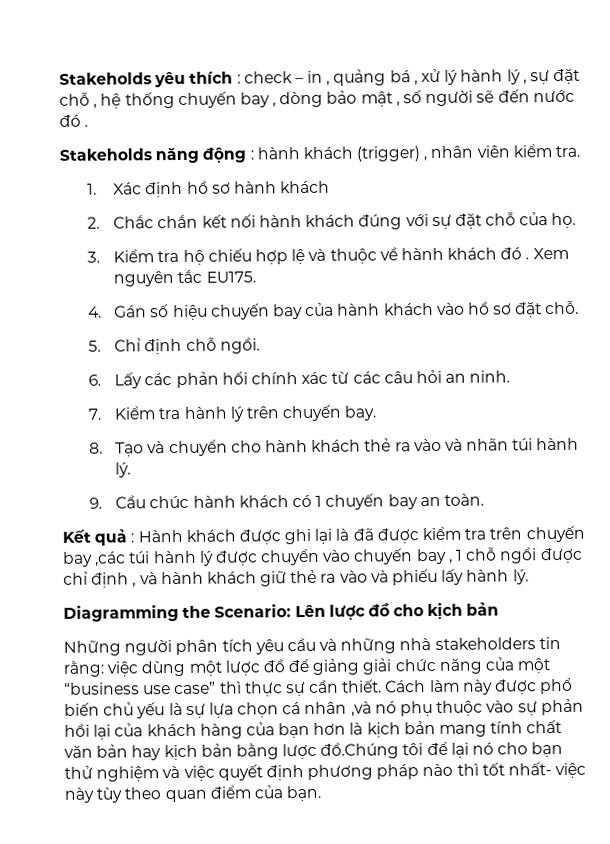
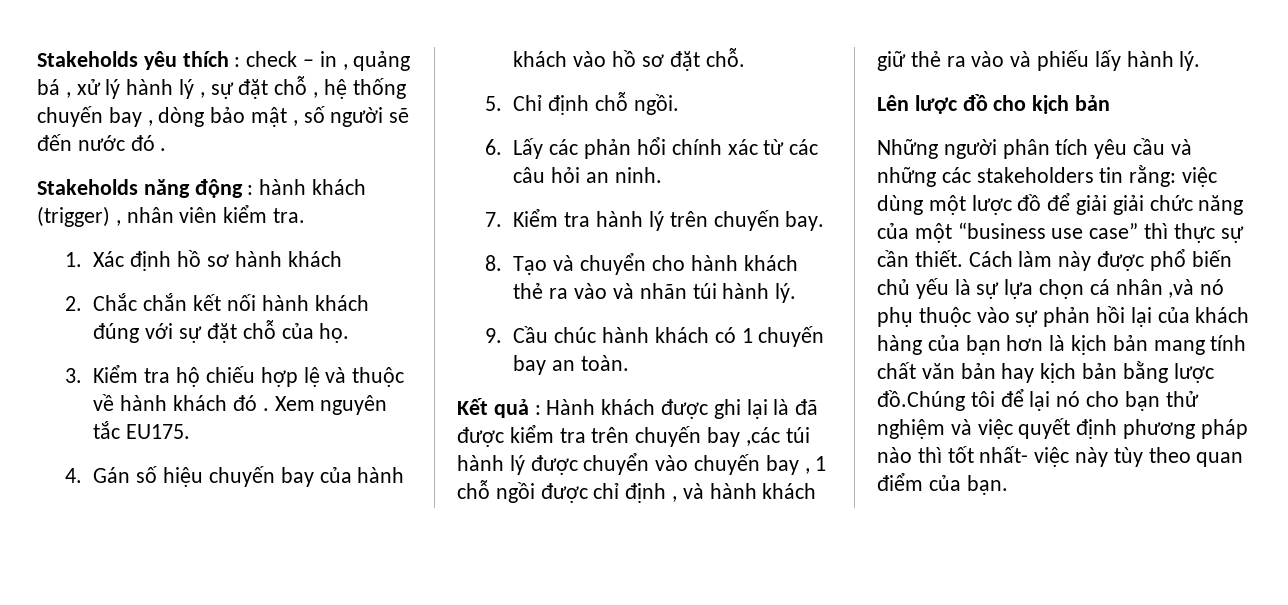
- Diagramming the Scenario: Lên lược đồ cho kịch bản
+ Lên lược đồ cho kịch bản
- Những người phân tích yêu cầu và những nhà stakeholders tin rằng: việc dùng một lược đồ để giảng giải chức năng của một “business use case” thì thực sự cần thiết.
+ Những người phân tích yêu cầu và những các stakeholders tin rằng: việc dùng một lược đồ để giải giải chức năng của một “business use case” thì thực sự cần thiết.

